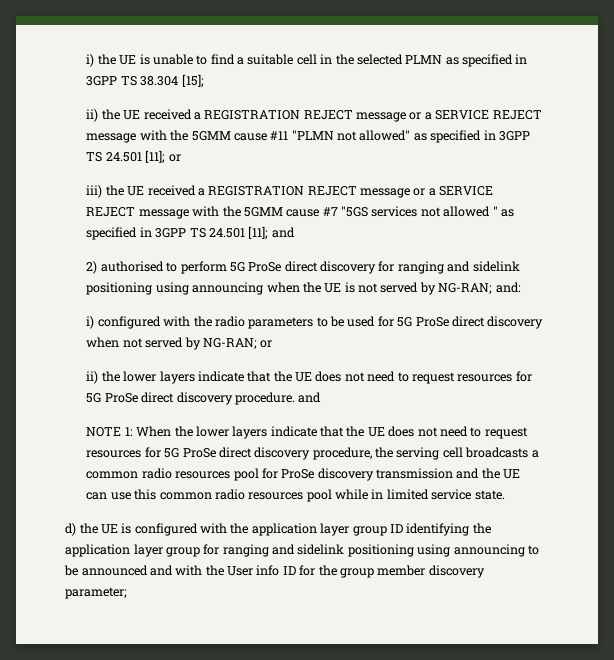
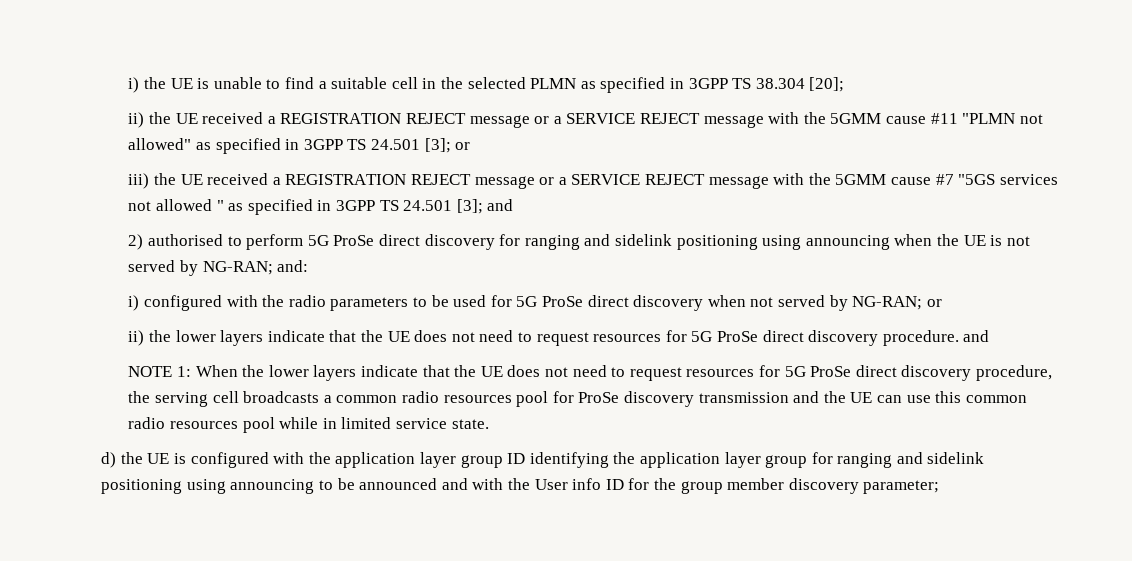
- i) the UE is unable to find a suitable cell in the selected PLMN as specified in 3GPP TS 38.304 [15];
+ i) the UE is unable to find a suitable cell in the selected PLMN as specified in 3GPP TS 38.304 [20];
- ii) the UE received a REGISTRATION REJECT message or a SERVICE REJECT message with the 5GMM cause #11 "PLMN not allowed" as specified in 3GPP TS 24.501 [11]; or
+ ii) the UE received a REGISTRATION REJECT message or a SERVICE REJECT message with the 5GMM cause #11 "PLMN not allowed" as specified in 3GPP TS 24.501 [3]; or
- iii) the UE received a REGISTRATION REJECT message or a SERVICE REJECT message with the 5GMM cause #7 "5GS services not allowed " as specified in 3GPP TS 24.501 [11]; and
+ iii) the UE received a REGISTRATION REJECT message or a SERVICE REJECT message with the 5GMM cause #7 "5GS services not allowed " as specified in 3GPP TS 24.501 [3]; and

